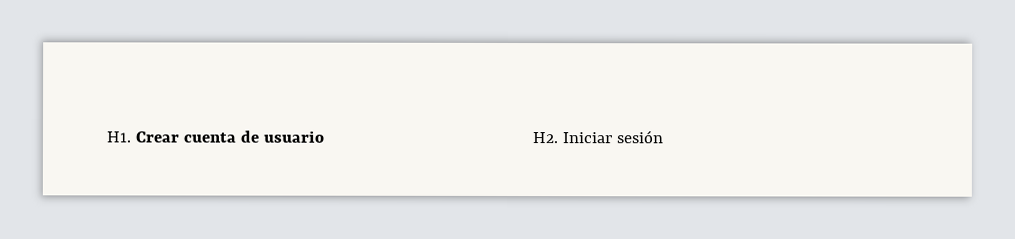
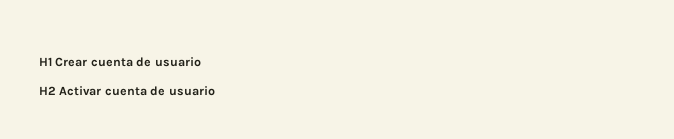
- H1. Crear cuenta de usuario
+ H1 Crear cuenta de usuario
- H2. Iniciar sesión
+ H2 Activar cuenta de usuario

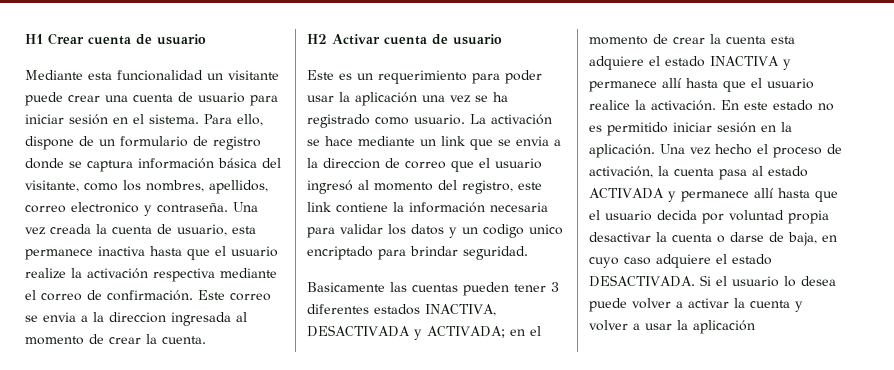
+ Mediante esta funcionalidad un visitante puede crear una cuenta de usuario para iniciar sesión en el sistema. Para ello, dispone de un formulario de registro donde se captura información básica del visitante, como los nombres, apellidos, correo electronico y contraseña. Una vez creada la cuenta de usuario, esta permanece inactiva hasta que el usuario realize la activación respectiva mediante el correo de confirmación. Este correo se envia a la direccion ingresada al momento de crear la cuenta.
+ Este es un requerimiento para poder usar la aplicación una vez se ha registrado como usuario. La activación se hace mediante un link que se envia a la direccion de correo que el usuario ingresó al momento del registro, este link contiene la información necesaria para validar los datos y un codigo unico encriptado para brindar seguridad.
+ Basicamente las cuentas pueden tener 3 diferentes estados INACTIVA, DESACTIVADA y ACTIVADA; en el momento de crear la cuenta esta adquiere el estado INACTIVA y permanece allí hasta que el usuario realice la activación. En este estado no es permitido iniciar sesión en la aplicación. Una vez hecho el proceso de activación, la cuenta pasa al estado ACTIVADA y permanece allí hasta que el usuario decida por voluntad propia desactivar la cuenta o darse de baja, en cuyo caso adquiere el estado DESACTIVADA. Si el usuario lo desea puede volver a activar la cuenta y volver a usar la aplicación

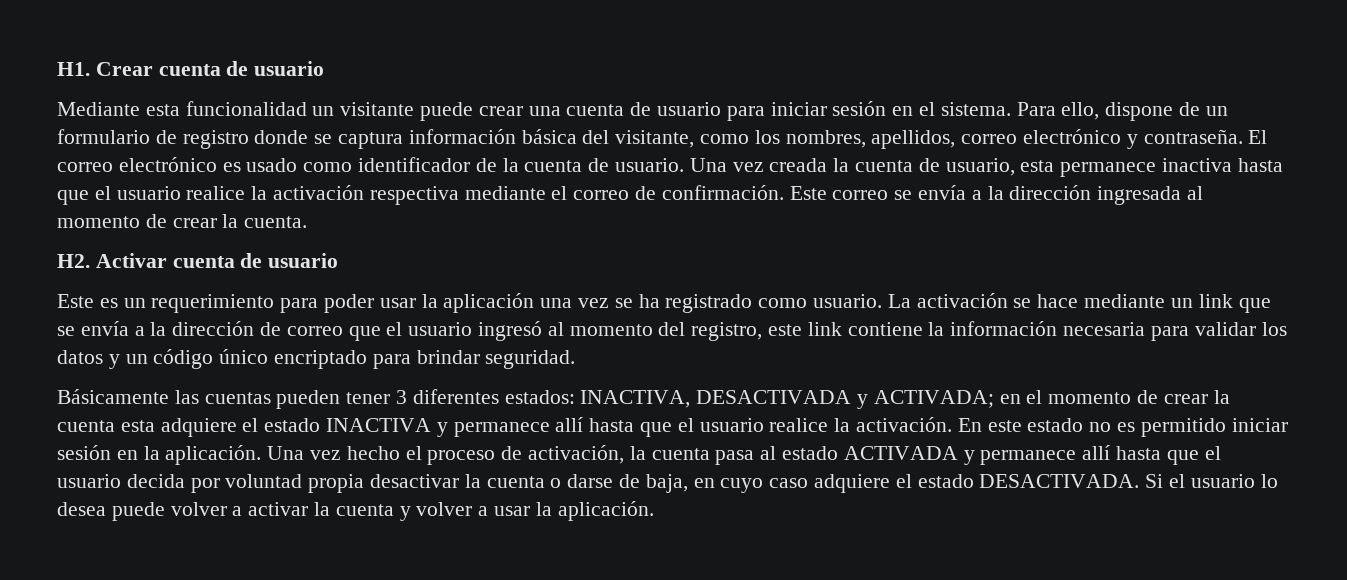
- H1 Crear cuenta de usuario
+ H1. Crear cuenta de usuario
- Para ello, dispone de un formulario de registro donde se captura información básica del visitante, como los nombres, apellidos, correo electronico y contraseña.
+ Para ello, dispone de un formulario de registro donde se captura información básica del visitante, como los nombres, apellidos, correo electrónico y contraseña.
+ El correo electrónico es usado como identificador de la cuenta de usuario.
- Una vez creada la cuenta de usuario, esta permanece inactiva hasta que el usuario realize la activación respectiva mediante el correo de confirmación.
+ Una vez creada la cuenta de usuario, esta permanece inactiva hasta que el usuario realice la activación respectiva mediante el correo de confirmación.
- Este correo se envia a la direccion ingresada al momento de crear la cuenta.
+ Este correo se envía a la dirección ingresada al momento de crear la cuenta.
- H2 Activar cuenta de usuario
+ H2. Activar cuenta de usuario
- La activación se hace mediante un link que se envia a la direccion de correo que el usuario ingresó al momento del registro, este link contiene la información necesaria para validar los datos y un codigo unico encriptado para brindar seguridad.
+ La activación se hace mediante un link que se envía a la dirección de correo que el usuario ingresó al momento del registro, este link contiene la información necesaria para validar los datos y un código único encriptado para brindar seguridad.
- Basicamente las cuentas pueden tener 3 diferentes estados INACTIVA, DESACTIVADA y ACTIVADA; en el momento de crear la cuenta esta adquiere el estado INACTIVA y permanece allí hasta que el usuario realice la activación.
+ Básicamente las cuentas pueden tener 3 diferentes estados: INACTIVA, DESACTIVADA y ACTIVADA; en el momento de crear la cuenta esta adquiere el estado INACTIVA y permanece allí hasta que el usuario realice la activación.
- Si el usuario lo desea puede volver a activar la cuenta y volver a usar la aplicación
+ Si el usuario lo desea puede volver a activar la cuenta y volver a usar la aplicación.

